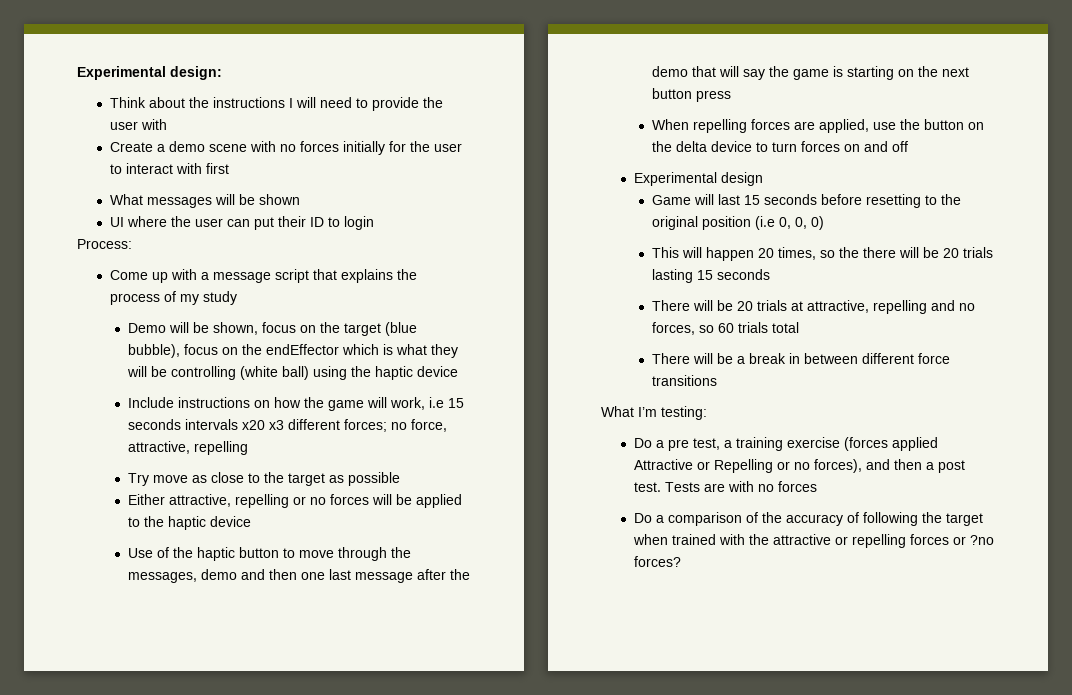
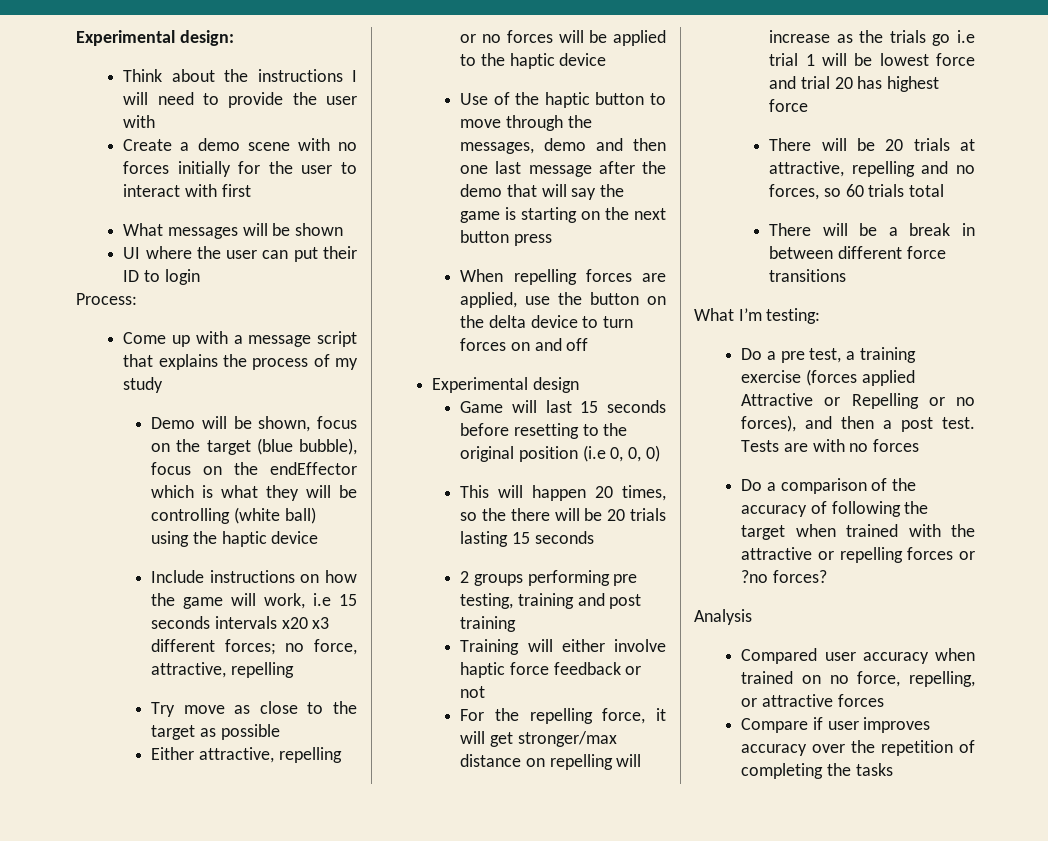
+ 2 groups performing pre testing, training and post training
+ Training will either involve haptic force feedback or not
+ For the repelling force, it will get stronger/max distance on repelling will increase as the trials go i.e trial 1 will be lowest force and trial 20 has highest force
+ Analysis
+ Compared user accuracy when trained on no force, repelling, or attractive forces
+ Compare if user improves accuracy over the repetition of completing the tasks

